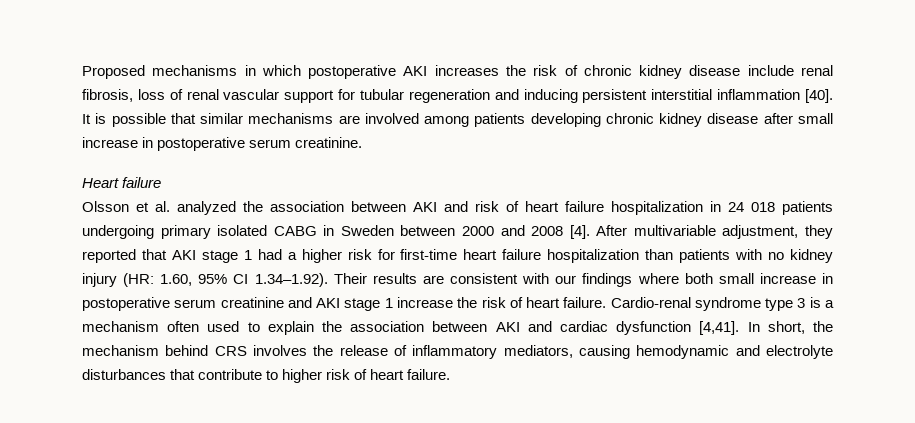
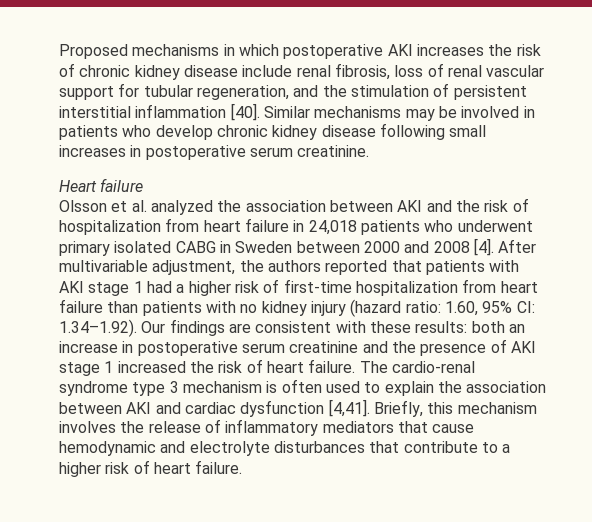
- Proposed mechanisms in which postoperative AKI increases the risk of chronic kidney disease include renal fibrosis, loss of renal vascular support for tubular regeneration and inducing persistent interstitial inflammation [40]. It is possible that similar mechanisms are involved among patients developing chronic kidney disease after small increase in postoperative serum creatinine.
+ Proposed mechanisms in which postoperative AKI increases the risk of chronic kidney disease include renal fibrosis, loss of renal vascular support for tubular regeneration, and the stimulation of persistent interstitial inflammation [40]. Similar mechanisms may be involved in patients who develop chronic kidney disease following small increases in postoperative serum creatinine.
- Olsson et al. analyzed the association between AKI and risk of heart failure hospitalization in 24 018 patients undergoing primary isolated CABG in Sweden between 2000 and 2008 [4].
+ Olsson et al. analyzed the association between AKI and the risk of hospitalization from heart failure in 24,018 patients who underwent primary isolated CABG in Sweden between 2000 and 2008 [4].
- After multivariable adjustment, they reported that AKI stage 1 had a higher risk for first-time heart failure hospitalization than patients with no kidney injury (HR: 1.60, 95% CI 1.34–1.92). Their results are consistent with our findings where both small increase in postoperative serum creatinine and AKI stage 1 increase the risk of heart failure.
+ After multivariable adjustment, the authors reported that patients with AKI stage 1 had a higher risk of first-time hospitalization from heart failure than patients with no kidney injury (hazard ratio: 1.60, 95% CI: 1.34–1.92). Our findings are consistent with these results: both an increase in postoperative serum creatinine and the presence of AKI stage 1 increased the risk of heart failure.
- Cardio-renal syndrome type 3 is a mechanism often used to explain the association between AKI and cardiac dysfunction [4,41].
+ The cardio-renal syndrome type 3 mechanism is often used to explain the association between AKI and cardiac dysfunction [4,41].
- In short, the mechanism behind CRS involves the release of inflammatory mediators, causing hemodynamic and electrolyte disturbances that contribute to higher risk of heart failure.
+ Briefly, this mechanism involves the release of inflammatory mediators that cause hemodynamic and electrolyte disturbances that contribute to a higher risk of heart failure.

